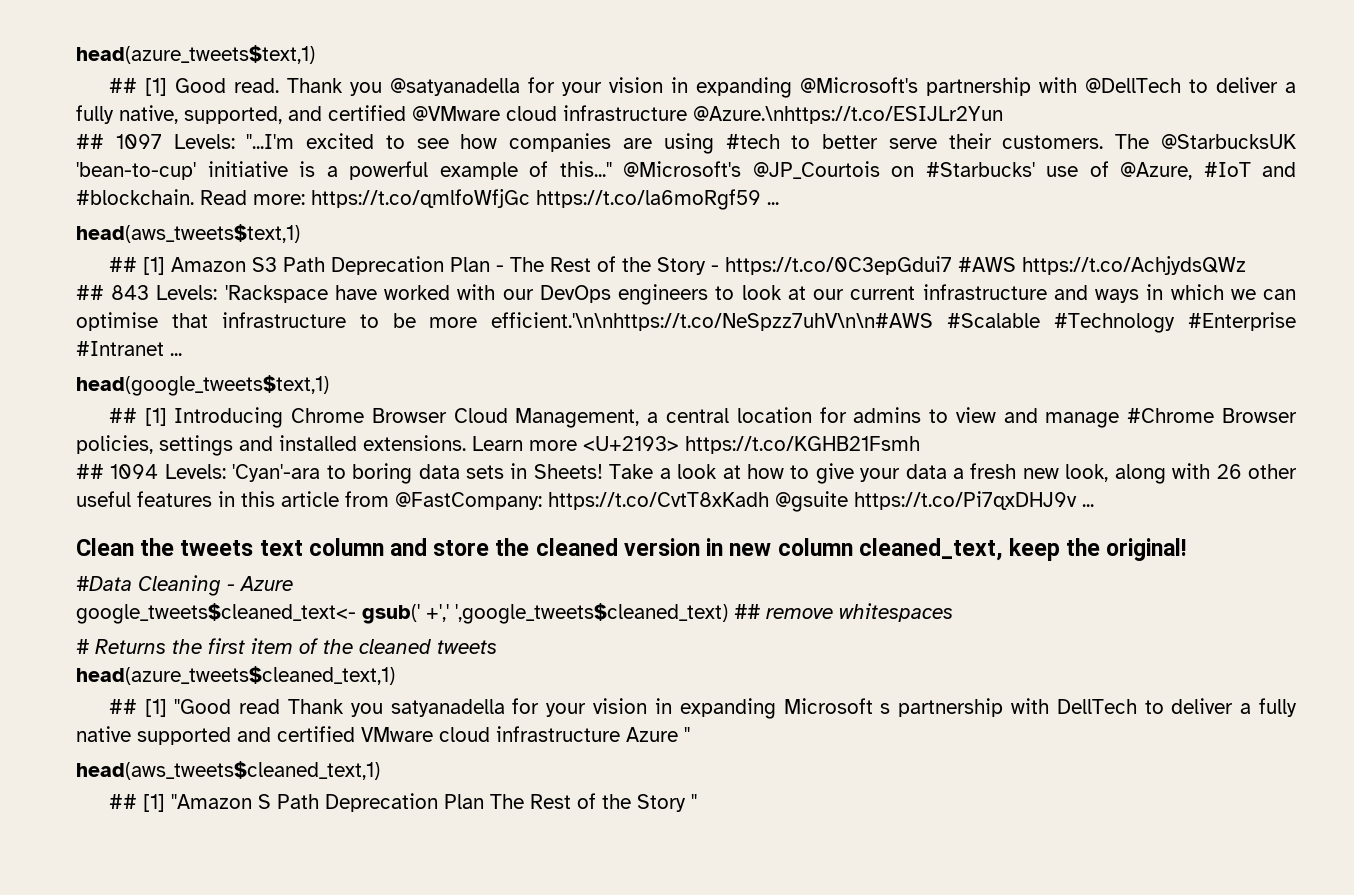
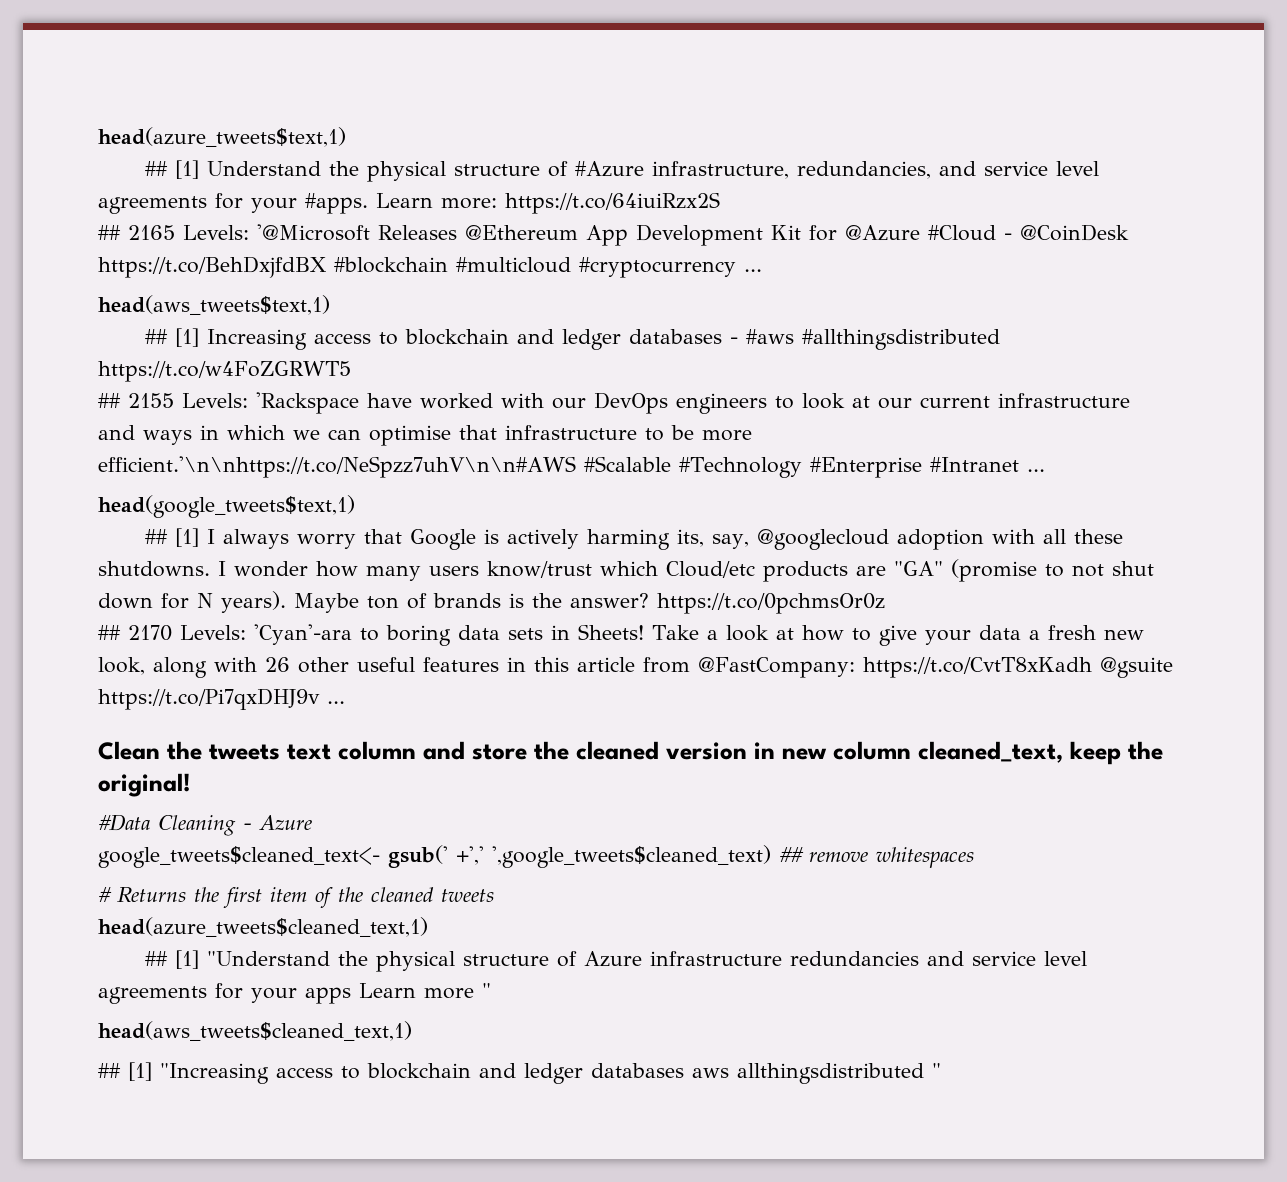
- ## [1] Good read. Thank you @satyanadella for your vision in expanding @Microsoft's partnership with @DellTech to deliver a fully native, supported, and certified @VMware cloud infrastructure @Azure.\nhttps://t.co/ESIJLr2Yun
- ## 1097 Levels: "...I'm excited to see how companies are using #tech to better serve their customers. The @StarbucksUK 'bean-to-cup' initiative is a powerful example of this..." @Microsoft's @JP_Courtois on #Starbucks' use of @Azure, #IoT and #blockchain. Read more: https://t.co/qmlfoWfjGc https://t.co/la6moRgf59 ...
+ ## [1] Understand the physical structure of #Azure infrastructure, redundancies, and service level agreements for your #apps. Learn more: https://t.co/64iuiRzx2S
+ ## 2165 Levels: '@Microsoft Releases @Ethereum App Development Kit for @Azure #Cloud - @CoinDesk https://t.co/BehDxjfdBX #blockchain #multicloud #cryptocurrency ...
  head(aws_tweets$text,1)
- ## [1] Amazon S3 Path Deprecation Plan - The Rest of the Story - https://t.co/0C3epGdui7 #AWS https://t.co/AchjydsQWz
- ## 843 Levels: 'Rackspace have worked with our DevOps engineers to look at our current infrastructure and ways in which we can optimise that infrastructure to be more efficient.'\n\nhttps://t.co/NeSpzz7uhV\n\n#AWS #Scalable #Technology #Enterprise #Intranet ...
+ ## [1] Increasing access to blockchain and ledger databases - #aws #allthingsdistributed https://t.co/w4FoZGRWT5
+ ## 2155 Levels: 'Rackspace have worked with our DevOps engineers to look at our current infrastructure and ways in which we can optimise that infrastructure to be more efficient.'\n\nhttps://t.co/NeSpzz7uhV\n\n#AWS #Scalable #Technology #Enterprise #Intranet ...
- ## [1] Introducing Chrome Browser Cloud Management, a central location for admins to view and manage #Chrome Browser policies, settings and installed extensions. Learn more <U+2193> https://t.co/KGHB21Fsmh
- ## 1094 Levels: 'Cyan'-ara to boring data sets in Sheets!
+ ## [1] I always worry that Google is actively harming its, say, @googlecloud adoption with all these shutdowns. I wonder how many users know/trust which Cloud/etc products are "GA" (promise to not shut down for N years). Maybe ton of brands is the answer? https://t.co/0pchmsOr0z
+ ## 2170 Levels: 'Cyan'-ara to boring data sets in Sheets!
- ## [1] "Good read Thank you satyanadella for your vision in expanding Microsoft s partnership with DellTech to deliver a fully native supported and certified VMware cloud infrastructure Azure "
+ ## [1] "Understand the physical structure of Azure infrastructure redundancies and service level agreements for your apps Learn more "
  head(aws_tweets$cleaned_text,1)
- ## [1] "Amazon S Path Deprecation Plan The Rest of the Story "
+ ## [1] "Increasing access to blockchain and ledger databases aws allthingsdistributed "

